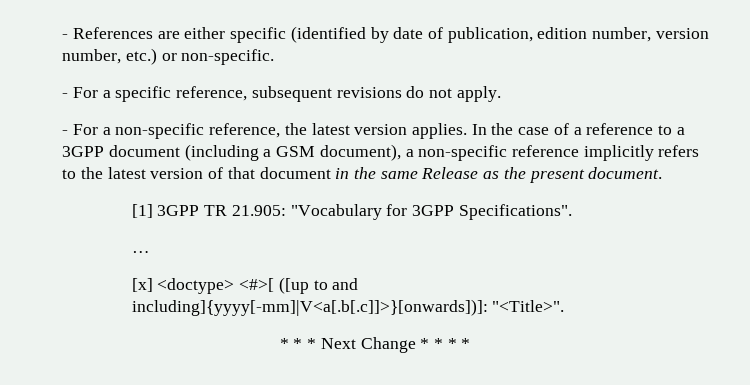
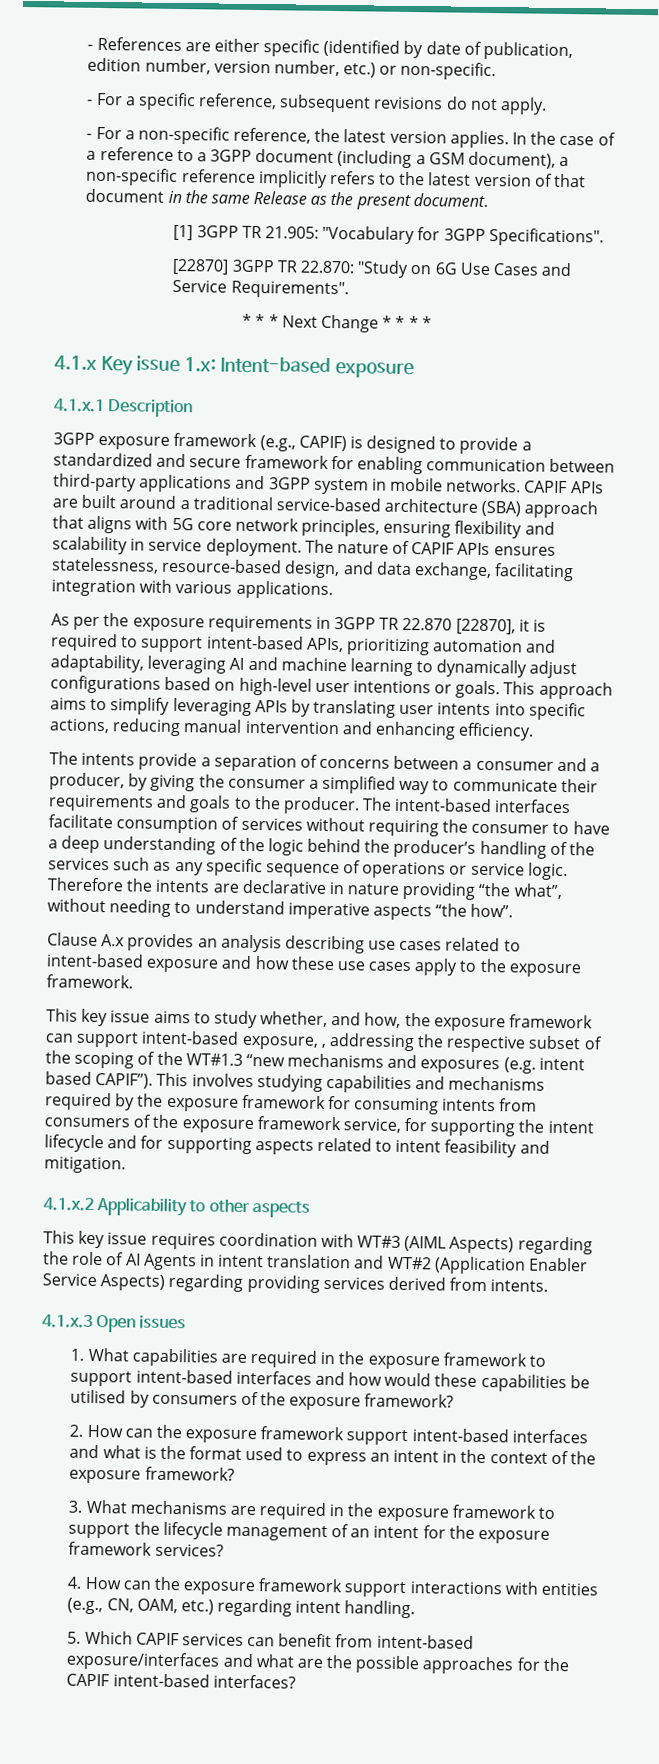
- …
- [x] <doctype> <#>[ ([up to and including]{yyyy[-mm]|V<a[.b[.c]]>}[onwards])]: "<Title>".
+ [22870] 3GPP TR 22.870: "Study on 6G Use Cases and Service Requirements".
+ 4.1.x Key issue 1.x: Intent-based exposure
+ 4.1.x.1 Description
+ 3GPP exposure framework (e.g., CAPIF) is designed to provide a standardized and secure framework for enabling communication between third-party applications and 3GPP system in mobile networks. CAPIF APIs are built around a traditional service-based architecture (SBA) approach that aligns with 5G core network principles, ensuring flexibility and scalability in service deployment. The nature of CAPIF APIs ensures statelessness, resource-based design, and data exchange, facilitating integration with various applications.
+ As per the exposure requirements in 3GPP TR 22.870 [22870], it is required to support intent-based APIs, prioritizing automation and adaptability, leveraging AI and machine learning to dynamically adjust configurations based on high-level user intentions or goals. This approach aims to simplify leveraging APIs by translating user intents into specific actions, reducing manual intervention and enhancing efficiency.
+ The intents provide a separation of concerns between a consumer and a producer, by giving the consumer a simplified way to communicate their requirements and goals to the producer. The intent-based interfaces facilitate consumption of services without requiring the consumer to have a deep understanding of the logic behind the producer’s handling of the services such as any specific sequence of operations or service logic. Therefore the intents are declarative in nature providing “the what”, without needing to understand imperative aspects “the how”.
+ Clause A.x provides an analysis describing use cases related to intent-based exposure and how these use cases apply to the exposure framework.
+ This key issue aims to study whether, and how, the exposure framework can support intent-based exposure, , addressing the respective subset of the scoping of the WT#1.3 “new mechanisms and exposures (e.g. intent based CAPIF”). This involves studying capabilities and mechanisms required by the exposure framework for consuming intents from consumers of the exposure framework service, for supporting the intent lifecycle and for supporting aspects related to intent feasibility and mitigation.
+ 4.1.x.2 Applicability to other aspects
+ This key issue requires coordination with WT#3 (AIML Aspects) regarding the role of AI Agents in intent translation and WT#2 (Application Enabler Service Aspects) regarding providing services derived from intents.
+ 4.1.x.3 Open issues
+ 1. What capabilities are required in the exposure framework to support intent-based interfaces and how would these capabilities be utilised by consumers of the exposure framework?
+ 2. How can the exposure framework support intent-based interfaces and what is the format used to express an intent in the context of the exposure framework?
+ 3. What mechanisms are required in the exposure framework to support the lifecycle management of an intent for the exposure framework services?
+ 4. How can the exposure framework support interactions with entities (e.g., CN, OAM, etc.) regarding intent handling.
+ 5. Which CAPIF services can benefit from intent-based exposure/interfaces and what are the possible approaches for the CAPIF intent-based interfaces?

